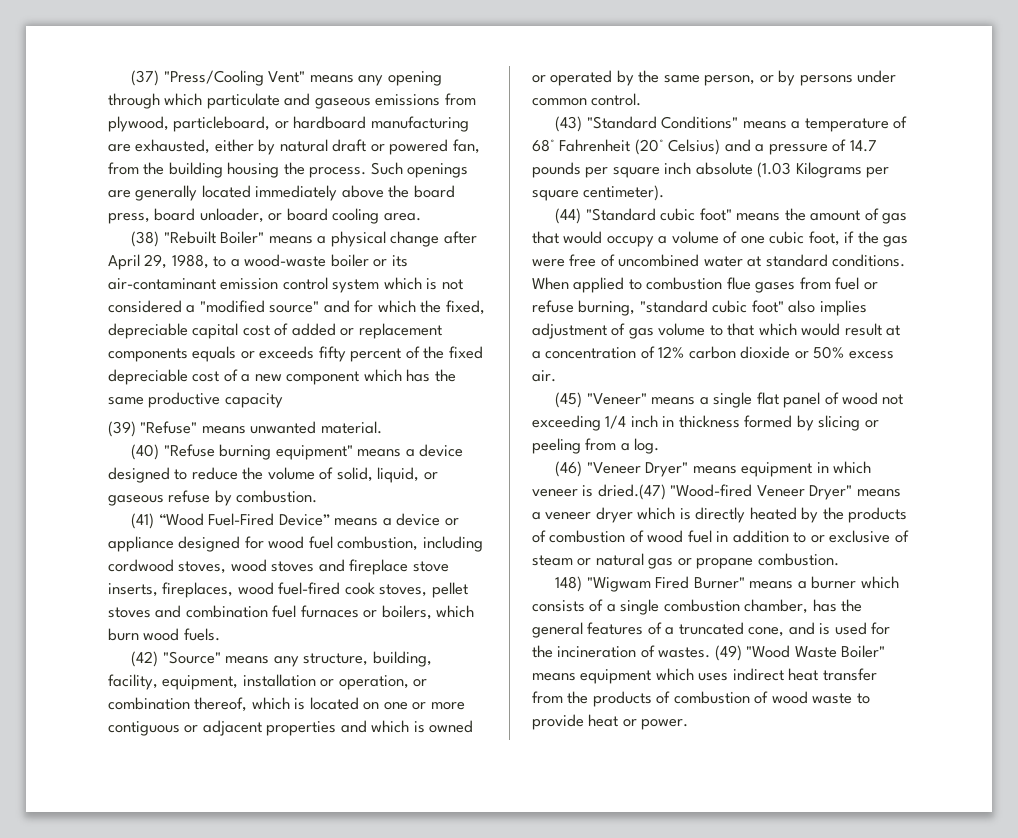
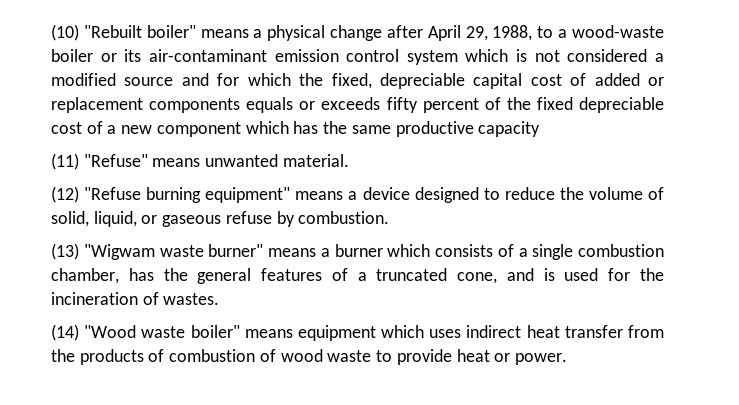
- (37) "Press/Cooling Vent" means any opening through which particulate and gaseous emissions from plywood, particleboard, or hardboard manufacturing are exhausted, either by natural draft or powered fan, from the building housing the process. Such openings are generally located immediately above the board press, board unloader, or board cooling area.
- (38) "Rebuilt Boiler" means a physical change after April 29, 1988, to a wood-waste boiler or its air-contaminant emission control system which is not considered a "modified source" and for which the fixed, depreciable capital cost of added or replacement components equals or exceeds fifty percent of the fixed depreciable cost of a new component which has the same productive capacity
+ (10) "Rebuilt boiler" means a physical change after April 29, 1988, to a wood-waste boiler or its air-contaminant emission control system which is not considered a modified source and for which the fixed, depreciable capital cost of added or replacement components equals or exceeds fifty percent of the fixed depreciable cost of a new component which has the same productive capacity
- (39) "Refuse" means unwanted material.
+ (11) "Refuse" means unwanted material.
- (40) "Refuse burning equipment" means a device designed to reduce the volume of solid, liquid, or gaseous refuse by combustion.
+ (12) "Refuse burning equipment" means a device designed to reduce the volume of solid, liquid, or gaseous refuse by combustion.
- (41) “Wood Fuel-Fired Device” means a device or appliance designed for wood fuel combustion, including cordwood stoves, wood stoves and fireplace stove inserts, fireplaces, wood fuel-fired cook stoves, pellet stoves and combination fuel furnaces or boilers, which burn wood fuels.
- (42) "Source" means any structure, building, facility, equipment, installation or operation, or combination thereof, which is located on one or more contiguous or adjacent properties and which is owned or operated by the same person, or by persons under common control.
- (43) "Standard Conditions" means a temperature of 68° Fahrenheit (20° Celsius) and a pressure of 14.7 pounds per square inch absolute (1.03 Kilograms per square centimeter).
- (44) "Standard cubic foot" means the amount of gas that would occupy a volume of one cubic foot, if the gas were free of uncombined water at standard conditions. When applied to combustion flue gases from fuel or refuse burning, "standard cubic foot" also implies adjustment of gas volume to that which would result at a concentration of 12% carbon dioxide or 50% excess air.
- (45) "Veneer" means a single flat panel of wood not exceeding 1/4 inch in thickness formed by slicing or peeling from a log.
- (46) "Veneer Dryer" means equipment in which veneer is dried.(47) "Wood-fired Veneer Dryer" means a veneer dryer which is directly heated by the products of combustion of wood fuel in addition to or exclusive of steam or natural gas or propane combustion.
- 148) "Wigwam Fired Burner" means a burner which consists of a single combustion chamber, has the general features of a truncated cone, and is used for the incineration of wastes. (49) "Wood Waste Boiler" means equipment which uses indirect heat transfer from the products of combustion of wood waste to provide heat or power.
+ (13) "Wigwam waste burner" means a burner which consists of a single combustion chamber, has the general features of a truncated cone, and is used for the incineration of wastes.
+ (14) "Wood waste boiler" means equipment which uses indirect heat transfer from the products of combustion of wood waste to provide heat or power.

